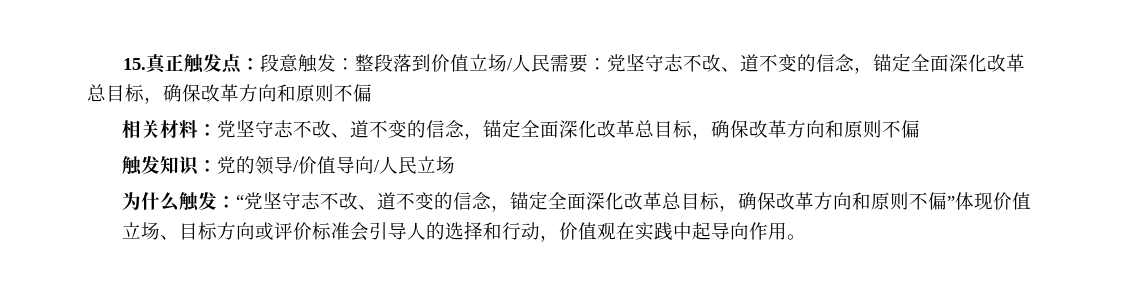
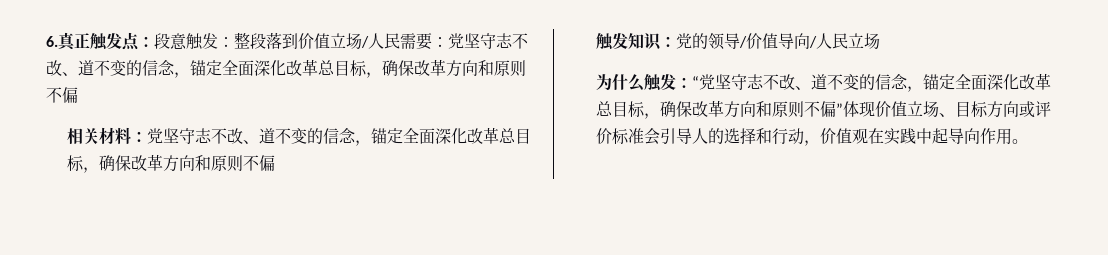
- 15.真正触发点：段意触发：整段落到价值立场/人民需要：党坚守志不改、道不变的信念，锚定全面深化改革总目标，确保改革方向和原则不偏
+ 6.真正触发点：段意触发：整段落到价值立场/人民需要：党坚守志不改、道不变的信念，锚定全面深化改革总目标，确保改革方向和原则不偏

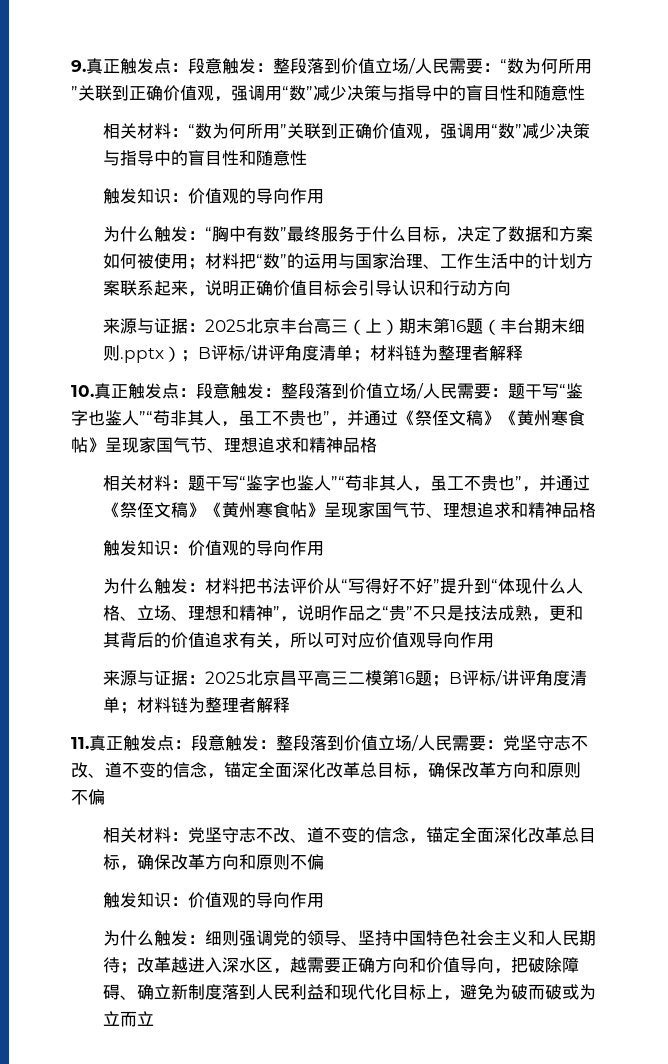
- 6.真正触发点：段意触发：整段落到价值立场/人民需要：党坚守志不改、道不变的信念，锚定全面深化改革总目标，确保改革方向和原则不偏
+ 9.真正触发点：段意触发：整段落到价值立场/人民需要：“数为何所用”关联到正确价值观，强调用“数”减少决策与指导中的盲目性和随意性
+ 相关材料：“数为何所用”关联到正确价值观，强调用“数”减少决策与指导中的盲目性和随意性
+ 触发知识：价值观的导向作用
+ 为什么触发：“胸中有数”最终服务于什么目标，决定了数据和方案如何被使用；材料把“数”的运用与国家治理、工作生活中的计划方案联系起来，说明正确价值目标会引导认识和行动方向
+ 来源与证据：2025北京丰台高三（上）期末第16题（丰台期末细则.pptx）；B评标/讲评角度清单；材料链为整理者解释
+ 10.真正触发点：段意触发：整段落到价值立场/人民需要：题干写“鉴字也鉴人”“苟非其人，虽工不贵也”，并通过《祭侄文稿》《黄州寒食帖》呈现家国气节、理想追求和精神品格
+ 相关材料：题干写“鉴字也鉴人”“苟非其人，虽工不贵也”，并通过《祭侄文稿》《黄州寒食帖》呈现家国气节、理想追求和精神品格
+ 触发知识：价值观的导向作用
+ 为什么触发：材料把书法评价从“写得好不好”提升到“体现什么人格、立场、理想和精神”，说明作品之“贵”不只是技法成熟，更和其背后的价值追求有关，所以可对应价值观导向作用
+ 来源与证据：2025北京昌平高三二模第16题；B评标/讲评角度清单；材料链为整理者解释
+ 11.真正触发点：段意触发：整段落到价值立场/人民需要：党坚守志不改、道不变的信念，锚定全面深化改革总目标，确保改革方向和原则不偏
  相关材料：党坚守志不改、道不变的信念，锚定全面深化改革总目标，确保改革方向和原则不偏
- 触发知识：党的领导/价值导向/人民立场
- 为什么触发：“党坚守志不改、道不变的信念，锚定全面深化改革总目标，确保改革方向和原则不偏”体现价值立场、目标方向或评价标准会引导人的选择和行动，价值观在实践中起导向作用。
+ 触发知识：价值观的导向作用
+ 为什么触发：细则强调党的领导、坚持中国特色社会主义和人民期待；改革越进入深水区，越需要正确方向和价值导向，把破除障碍、确立新制度落到人民利益和现代化目标上，避免为破而破或为立而立

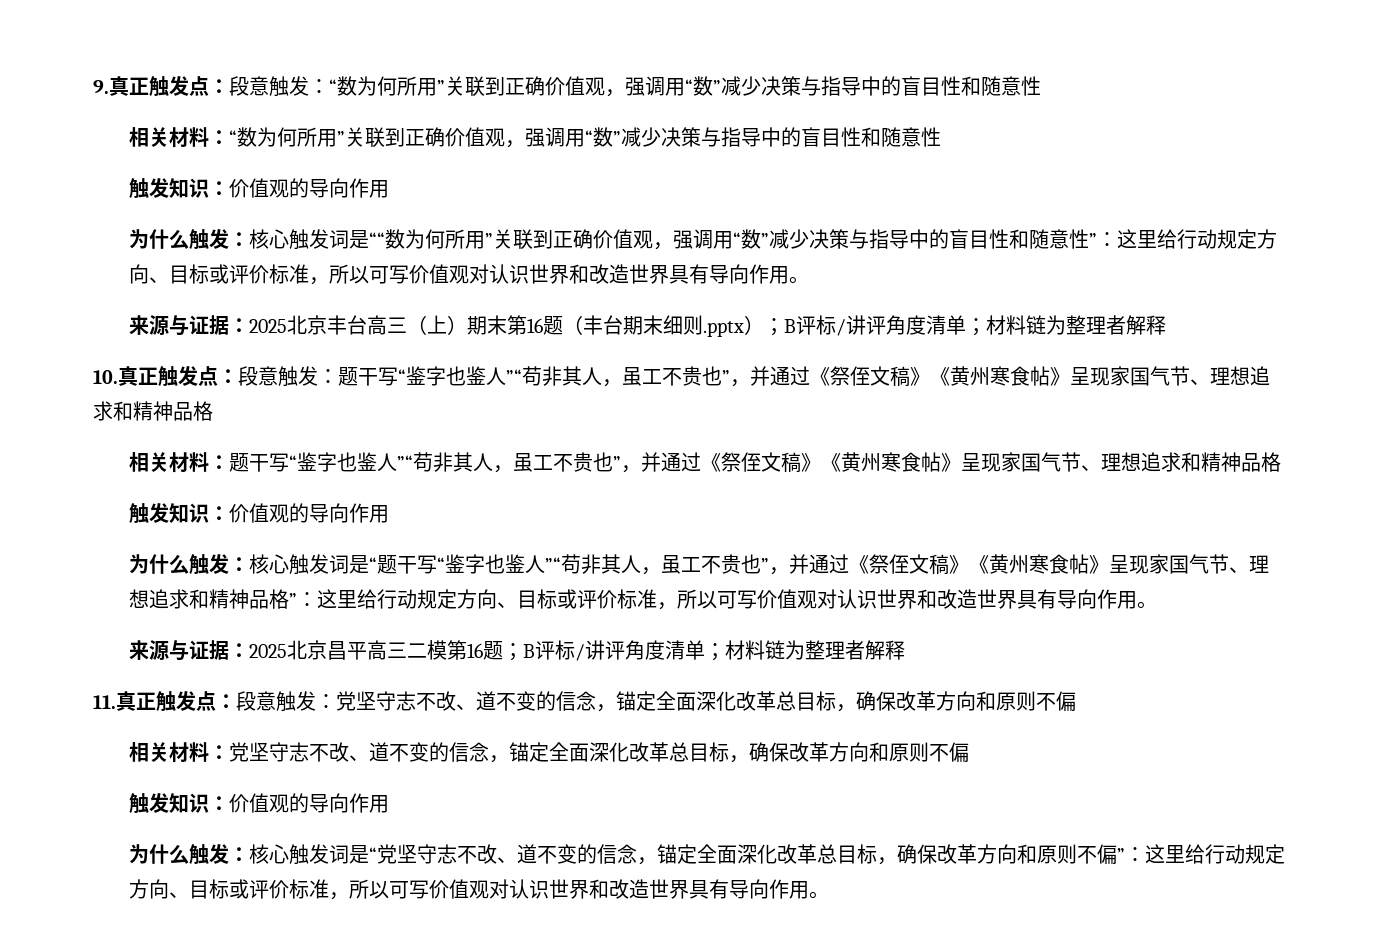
- 9.真正触发点：段意触发：整段落到价值立场/人民需要：“数为何所用”关联到正确价值观，强调用“数”减少决策与指导中的盲目性和随意性
+ 9.真正触发点：段意触发：“数为何所用”关联到正确价值观，强调用“数”减少决策与指导中的盲目性和随意性
- 为什么触发：“胸中有数”最终服务于什么目标，决定了数据和方案如何被使用；材料把“数”的运用与国家治理、工作生活中的计划方案联系起来，说明正确价值目标会引导认识和行动方向
+ 为什么触发：核心触发词是““数为何所用”关联到正确价值观，强调用“数”减少决策与指导中的盲目性和随意性”：这里给行动规定方向、目标或评价标准，所以可写价值观对认识世界和改造世界具有导向作用。
- 10.真正触发点：段意触发：整段落到价值立场/人民需要：题干写“鉴字也鉴人”“苟非其人，虽工不贵也”，并通过《祭侄文稿》《黄州寒食帖》呈现家国气节、理想追求和精神品格
+ 10.真正触发点：段意触发：题干写“鉴字也鉴人”“苟非其人，虽工不贵也”，并通过《祭侄文稿》《黄州寒食帖》呈现家国气节、理想追求和精神品格
- 为什么触发：材料把书法评价从“写得好不好”提升到“体现什么人格、立场、理想和精神”，说明作品之“贵”不只是技法成熟，更和其背后的价值追求有关，所以可对应价值观导向作用
+ 为什么触发：核心触发词是“题干写“鉴字也鉴人”“苟非其人，虽工不贵也”，并通过《祭侄文稿》《黄州寒食帖》呈现家国气节、理想追求和精神品格”：这里给行动规定方向、目标或评价标准，所以可写价值观对认识世界和改造世界具有导向作用。
- 11.真正触发点：段意触发：整段落到价值立场/人民需要：党坚守志不改、道不变的信念，锚定全面深化改革总目标，确保改革方向和原则不偏
+ 11.真正触发点：段意触发：党坚守志不改、道不变的信念，锚定全面深化改革总目标，确保改革方向和原则不偏
- 为什么触发：细则强调党的领导、坚持中国特色社会主义和人民期待；改革越进入深水区，越需要正确方向和价值导向，把破除障碍、确立新制度落到人民利益和现代化目标上，避免为破而破或为立而立
+ 为什么触发：核心触发词是“党坚守志不改、道不变的信念，锚定全面深化改革总目标，确保改革方向和原则不偏”：这里给行动规定方向、目标或评价标准，所以可写价值观对认识世界和改造世界具有导向作用。

